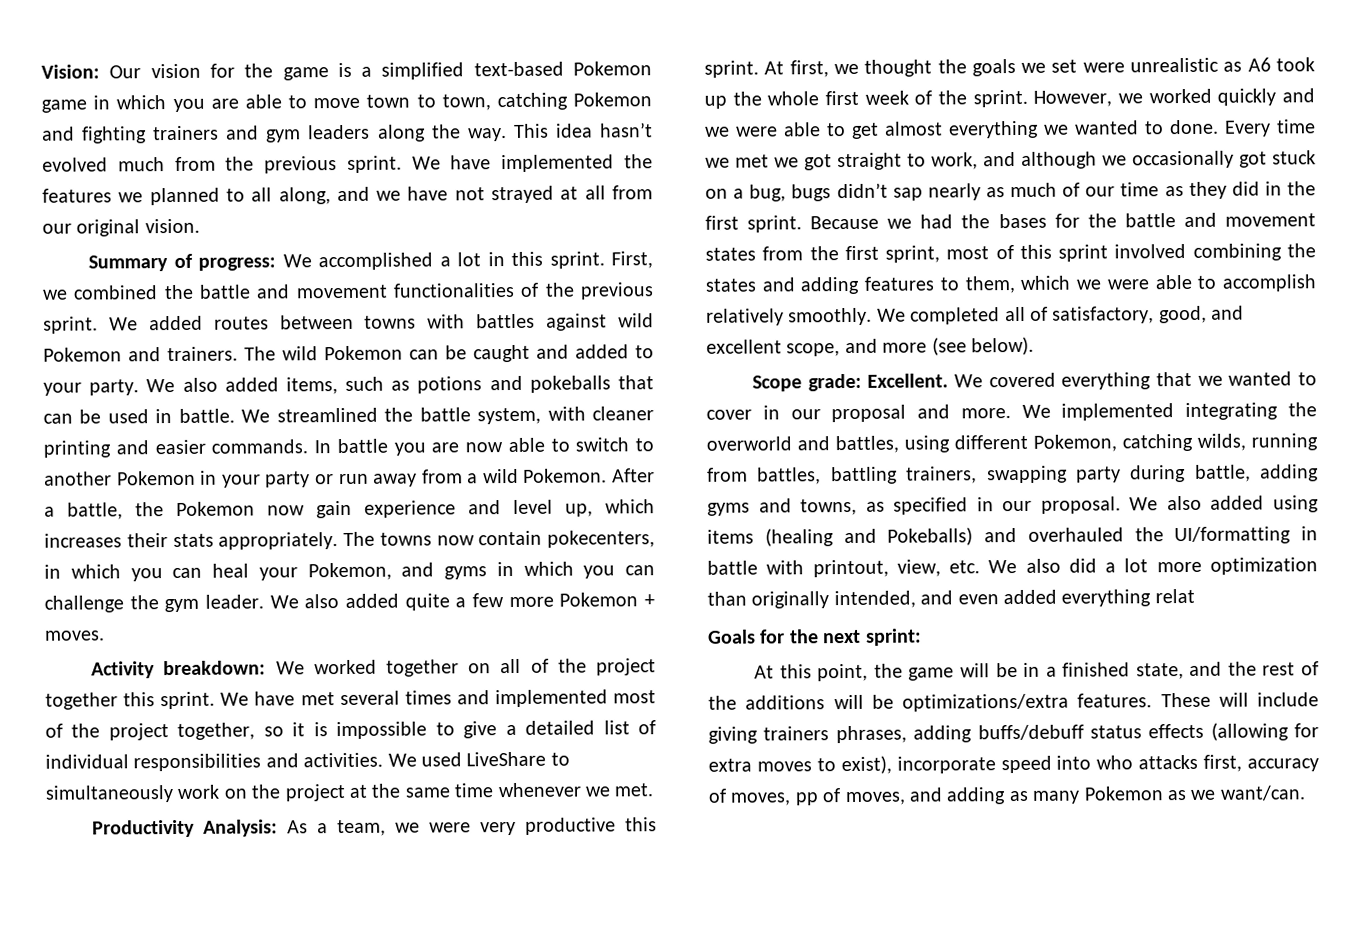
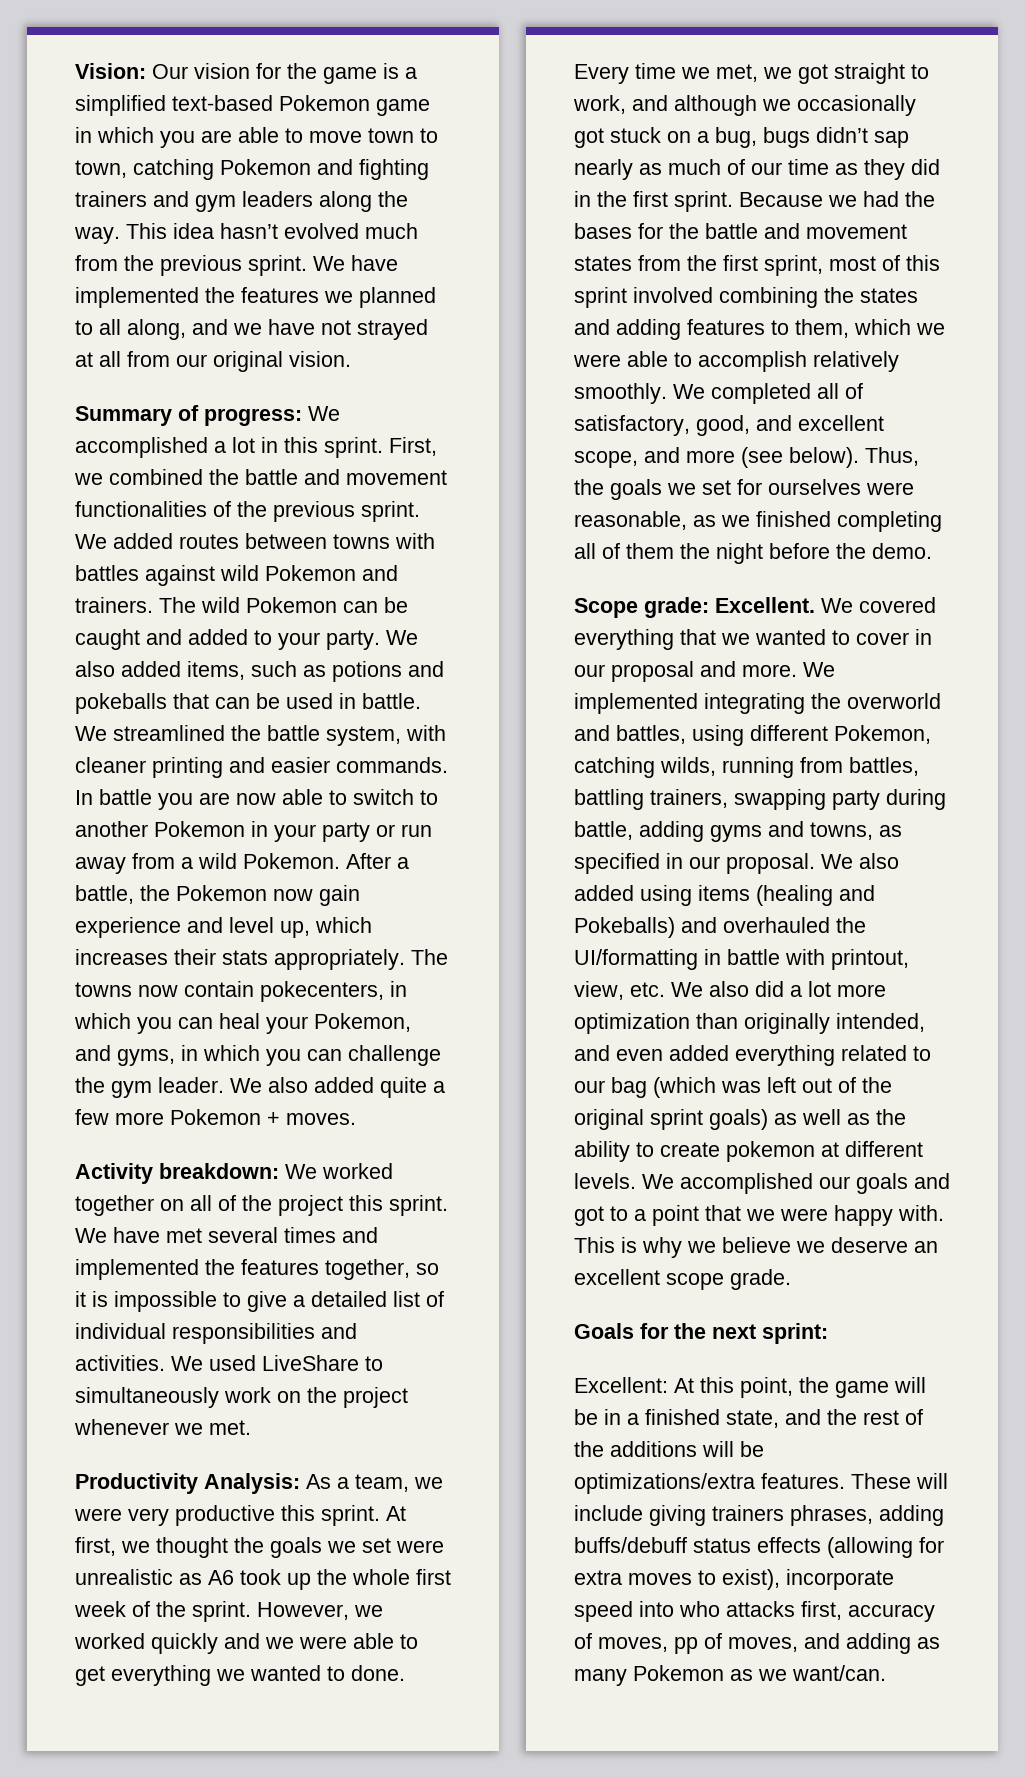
- The towns now contain pokecenters, in which you can heal your Pokemon, and gyms in which you can challenge the gym leader.
+ The towns now contain pokecenters, in which you can heal your Pokemon, and gyms, in which you can challenge the gym leader.
- Activity breakdown: We worked together on all of the project together this sprint.
+ Activity breakdown: We worked together on all of the project this sprint.
- We have met several times and implemented most of the project together, so it is impossible to give a detailed list of individual responsibilities and activities.
+ We have met several times and implemented the features together, so it is impossible to give a detailed list of individual responsibilities and activities.
- We used LiveShare to simultaneously work on the project at the same time whenever we met.
+ We used LiveShare to simultaneously work on the project whenever we met.
- However, we worked quickly and we were able to get almost everything we wanted to done.
+ However, we worked quickly and we were able to get everything we wanted to done.
- Every time we met we got straight to work, and although we occasionally got stuck on a bug, bugs didn’t sap nearly as much of our time as they did in the first sprint.
+ Every time we met, we got straight to work, and although we occasionally got stuck on a bug, bugs didn’t sap nearly as much of our time as they did in the first sprint.
+ Thus, the goals we set for ourselves were reasonable, as we finished completing all of them the night before the demo.
- We also added using items (healing and Pokeballs) and overhauled the UI/formatting in battle with printout, view, etc. We also did a lot more optimization than originally intended, and even added everything relat
+ We also added using items (healing and Pokeballs) and overhauled the UI/formatting in battle with printout, view, etc. We also did a lot more optimization than originally intended, and even added everything related to our bag (which was left out of the original sprint goals) as well as the ability to create pokemon at different levels. We accomplished our goals and got to a point that we were happy with. This is why we believe we deserve an excellent scope grade.
- At this point, the game will be in a finished state, and the rest of the additions will be optimizations/extra features.
+ Excellent: At this point, the game will be in a finished state, and the rest of the additions will be optimizations/extra features.

